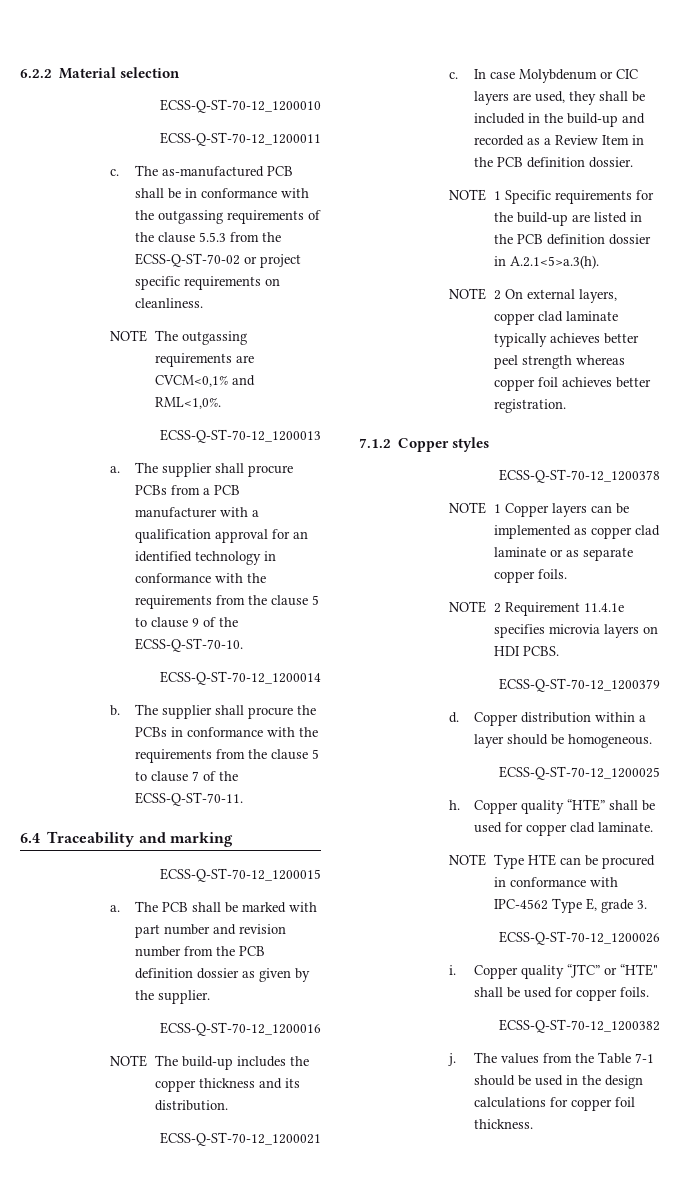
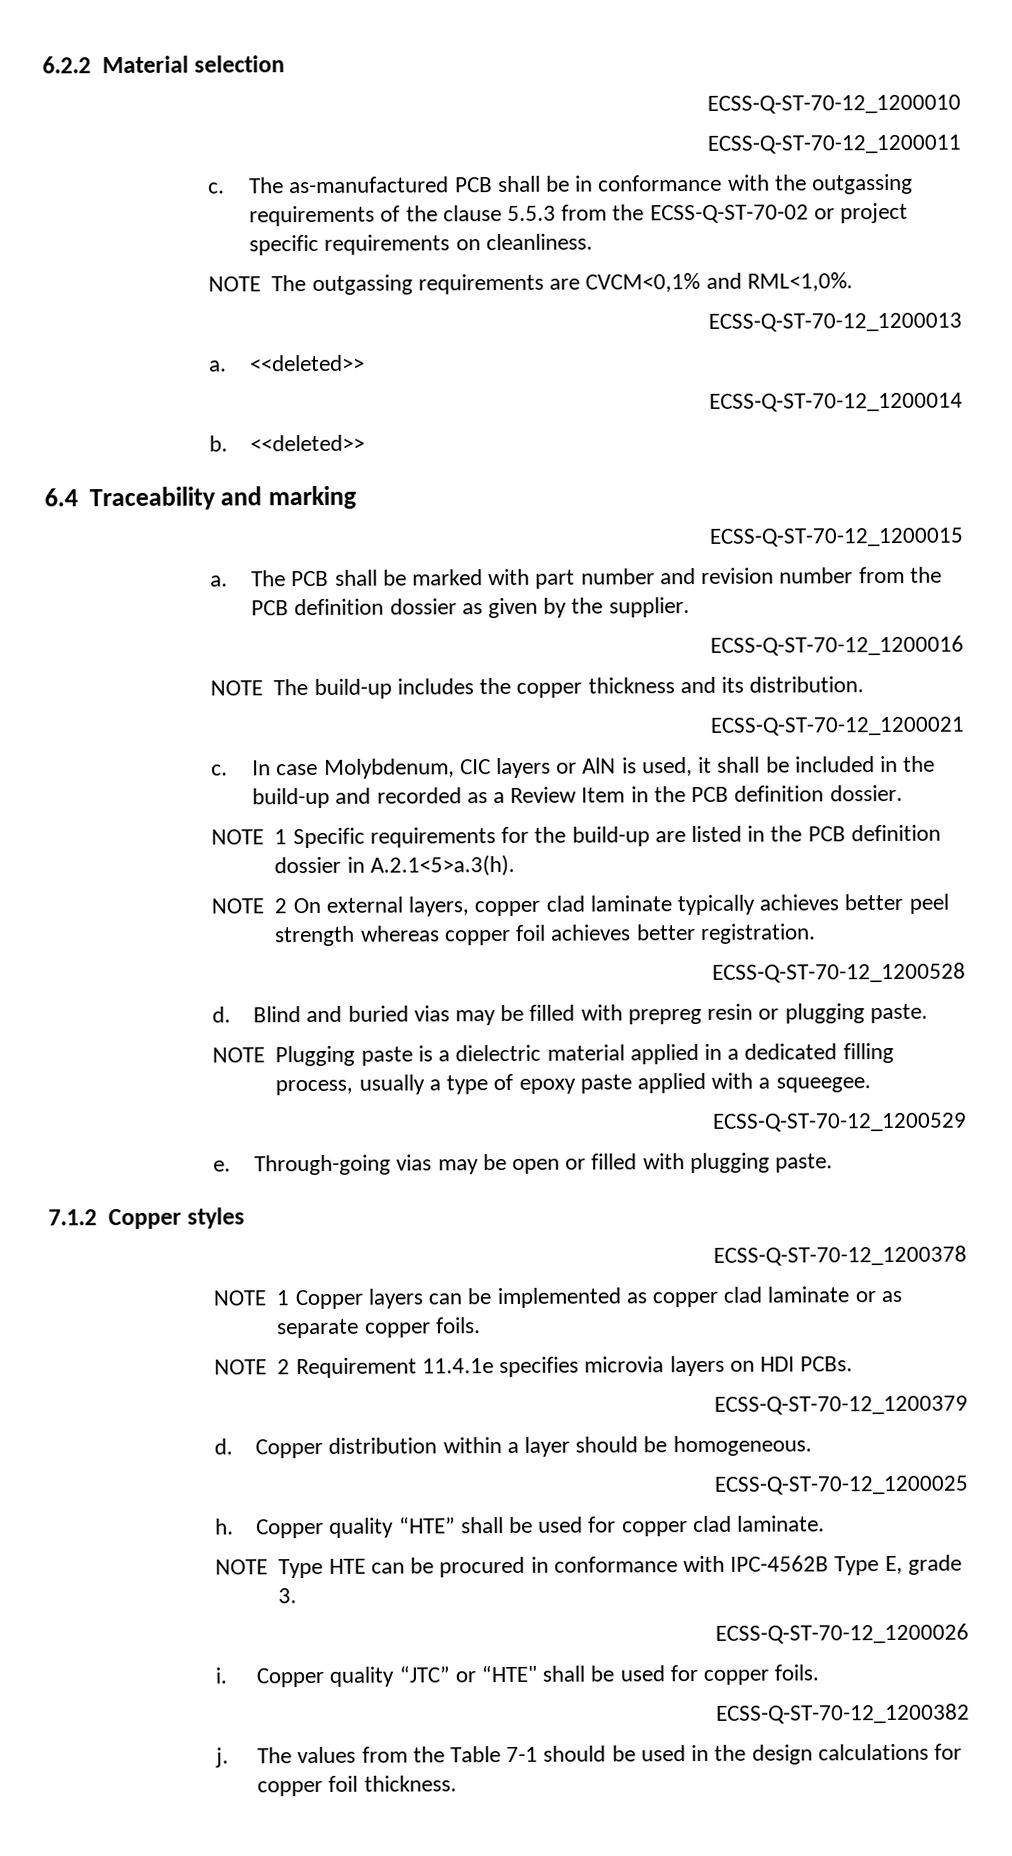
- a. The supplier shall procure PCBs from a PCB manufacturer with a qualification approval for an identified technology in conformance with the requirements from the clause 5 to clause 9 of the ECSS-Q-ST-70-10.
+ a. <<deleted>>
  ECSS-Q-ST-70-12_1200014
- b. The supplier shall procure the PCBs in conformance with the requirements from the clause 5 to clause 7 of the ECSS-Q-ST-70-11.
+ b. <<deleted>>
- In case Molybdenum or CIC layers are used, they shall be included in the build-up and recorded as a Review Item in the PCB definition dossier.
+ In case Molybdenum, CIC layers or AlN is used, it shall be included in the build-up and recorded as a Review Item in the PCB definition dossier.
+ ECSS-Q-ST-70-12_1200528
+ d. Blind and buried vias may be filled with prepreg resin or plugging paste.
+ NOTE Plugging paste is a dielectric material applied in a dedicated filling process, usually a type of epoxy paste applied with a squeegee.
+ ECSS-Q-ST-70-12_1200529
+ e. Through-going vias may be open or filled with plugging paste.
- NOTE 2 Requirement 11.4.1e specifies microvia layers on HDI PCBS.
+ NOTE 2 Requirement 11.4.1e specifies microvia layers on HDI PCBs.
- NOTE Type HTE can be procured in conformance with IPC-4562 Type E, grade 3.
+ NOTE Type HTE can be procured in conformance with IPC-4562B Type E, grade 3.

